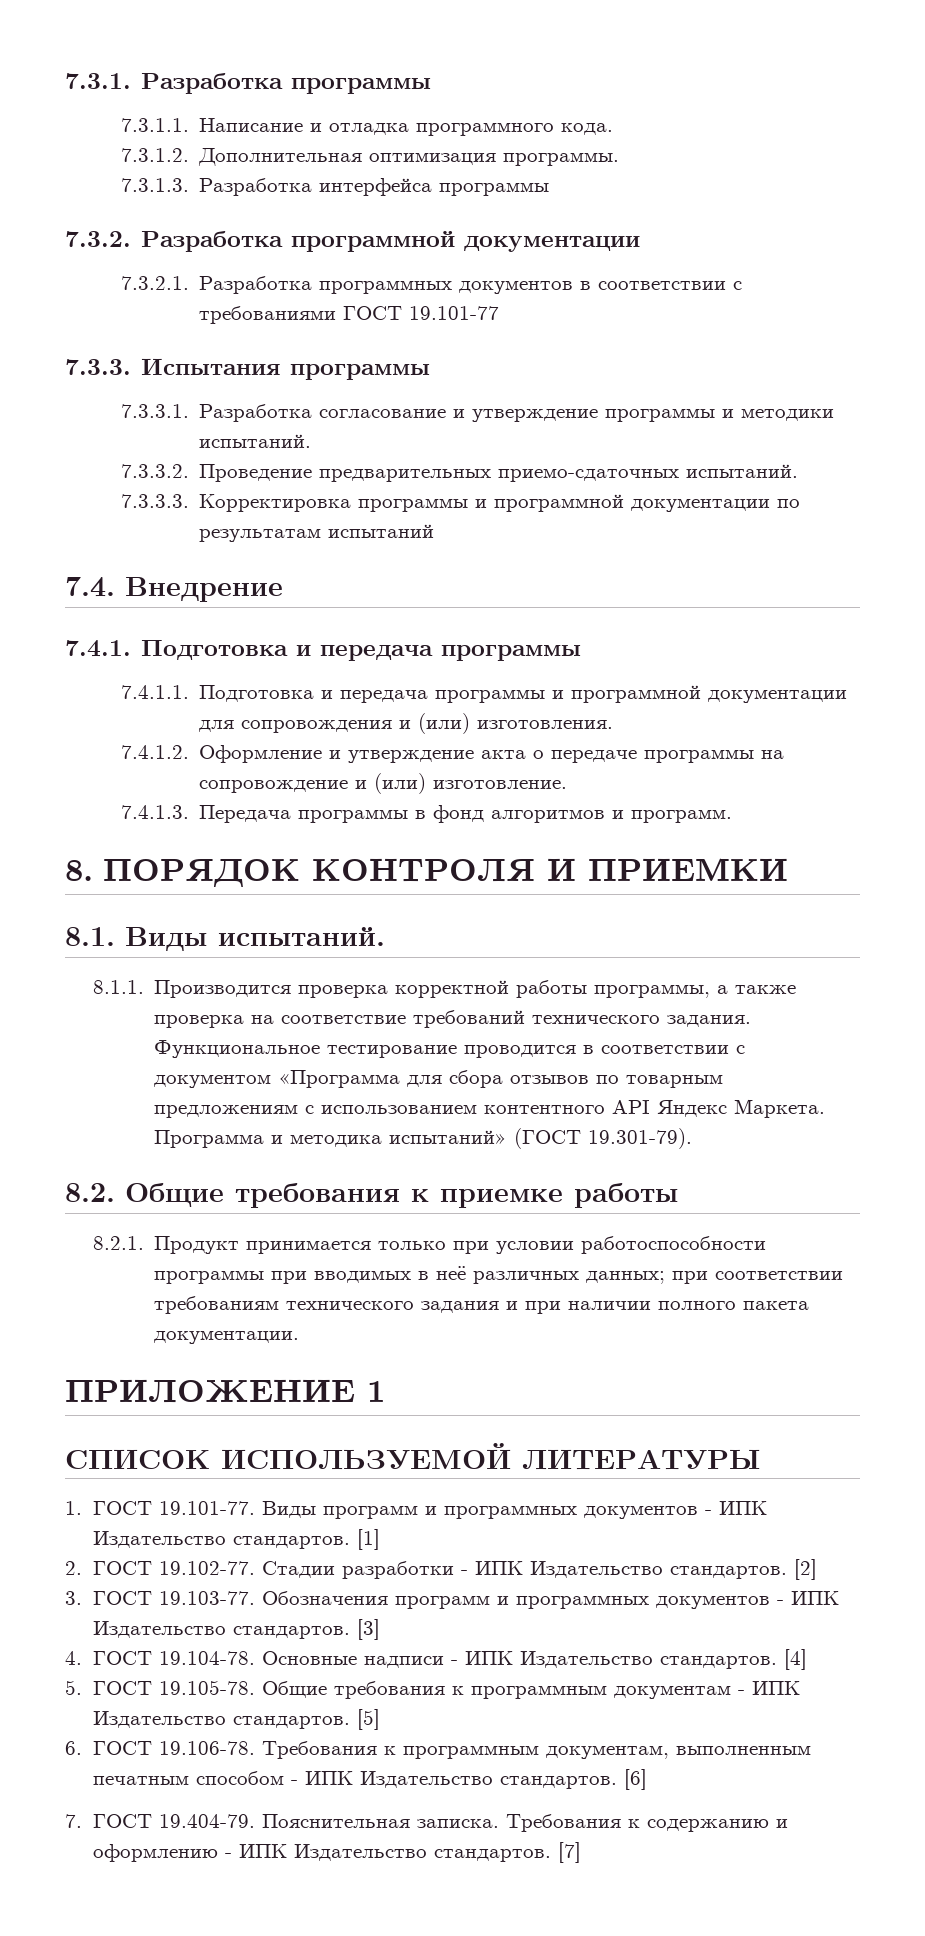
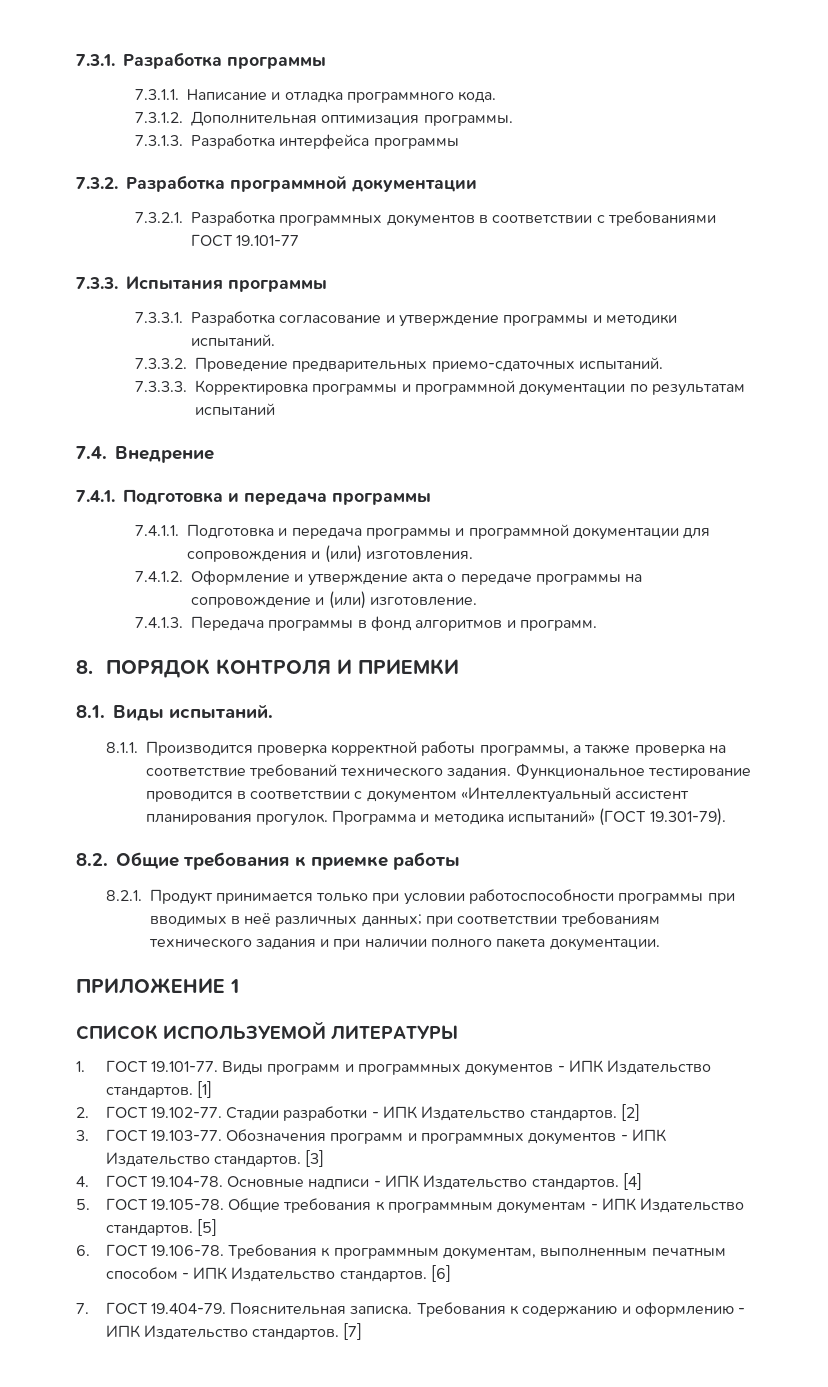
- Функциональное тестирование проводится в соответствии с документом «Программа для сбора отзывов по товарным предложениям с использованием контентного API Яндекс Маркета.
+ Функциональное тестирование проводится в соответствии с документом «Интеллектуальный ассистент планирования прогулок.

